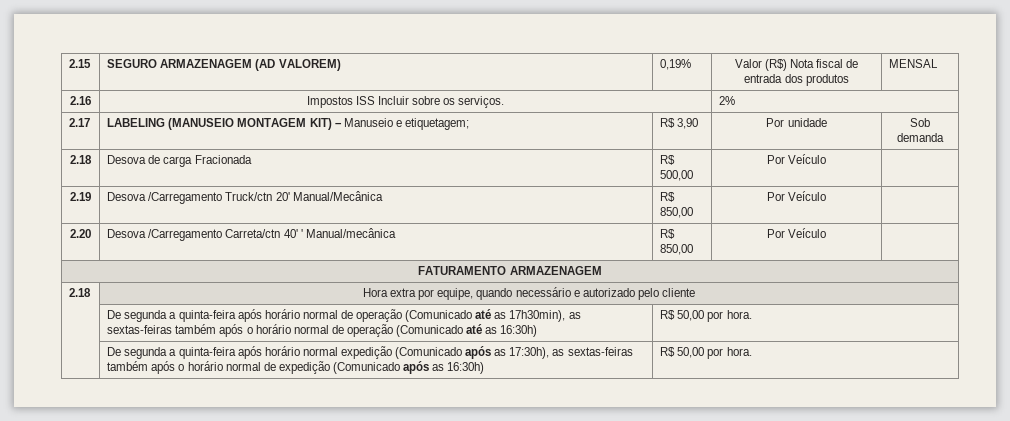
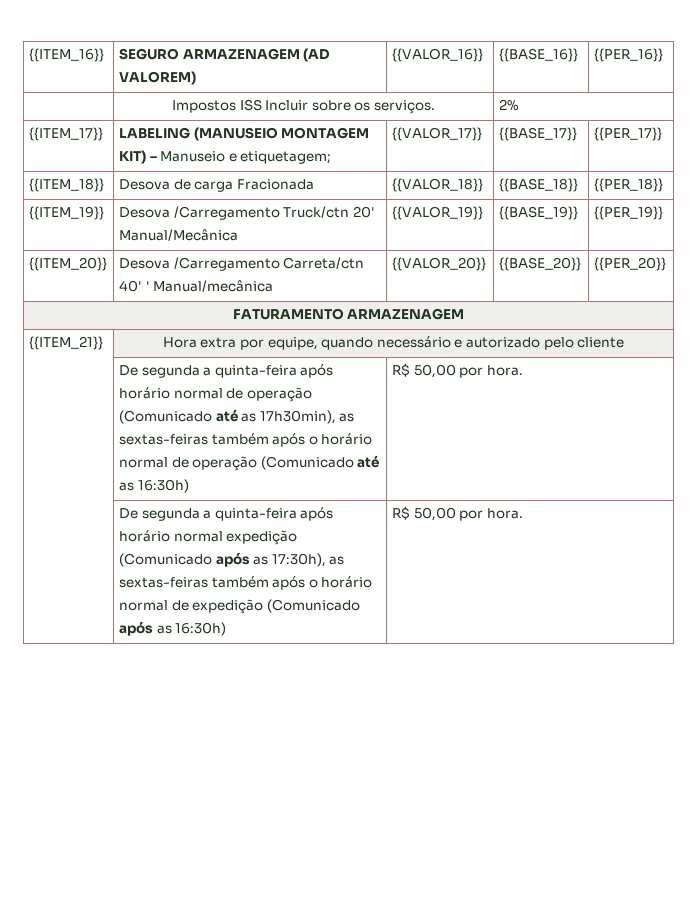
- 2.15 | SEGURO ARMAZENAGEM (AD VALOREM) | 0,19% | Valor (R$) Nota fiscal de entrada dos produtos | MENSAL
- 2.16 | Impostos ISS Incluir sobre os serviços. | 2%
+ {{ITEM_16}} | SEGURO ARMAZENAGEM (AD VALOREM) | {{VALOR_16}} | {{BASE_16}} | {{PER_16}}
+ | Impostos ISS Incluir sobre os serviços. | 2%
- 2.17 | LABELING (MANUSEIO MONTAGEM KIT) – Manuseio e etiquetagem; | R$ 3,90 | Por unidade | Sob demanda
- 2.18 | Desova de carga Fracionada | R$ 500,00 | Por Veículo |
- 2.19 | Desova /Carregamento Truck/ctn 20' Manual/Mecânica | R$ 850,00 | Por Veículo |
- 2.20 | Desova /Carregamento Carreta/ctn 40' ' Manual/mecânica | R$ 850,00 | Por Veículo |
+ {{ITEM_17}} | LABELING (MANUSEIO MONTAGEM KIT) – Manuseio e etiquetagem; | {{VALOR_17}} | {{BASE_17}} | {{PER_17}}
+ {{ITEM_18}} | Desova de carga Fracionada | {{VALOR_18}} | {{BASE_18}} | {{PER_18}}
+ {{ITEM_19}} | Desova /Carregamento Truck/ctn 20' Manual/Mecânica | {{VALOR_19}} | {{BASE_19}} | {{PER_19}}
+ {{ITEM_20}} | Desova /Carregamento Carreta/ctn 40' ' Manual/mecânica | {{VALOR_20}} | {{BASE_20}} | {{PER_20}}
- 2.18 | Hora extra por equipe, quando necessário e autorizado pelo cliente
+ {{ITEM_21}} | Hora extra por equipe, quando necessário e autorizado pelo cliente

